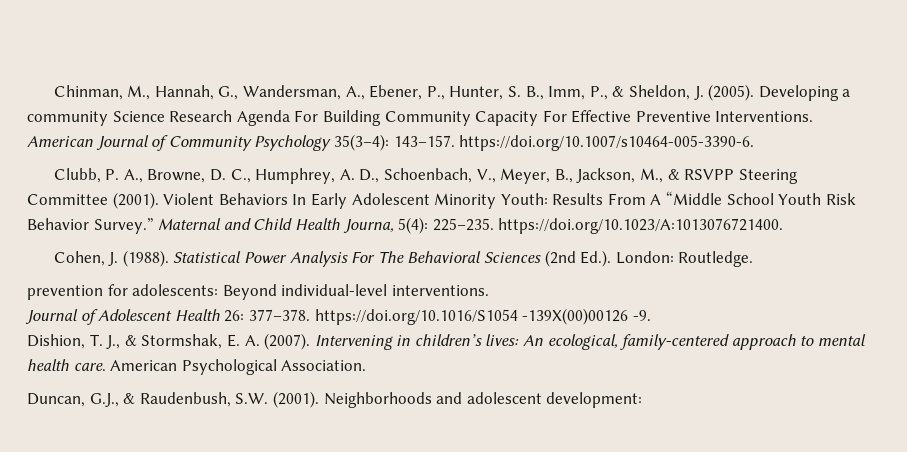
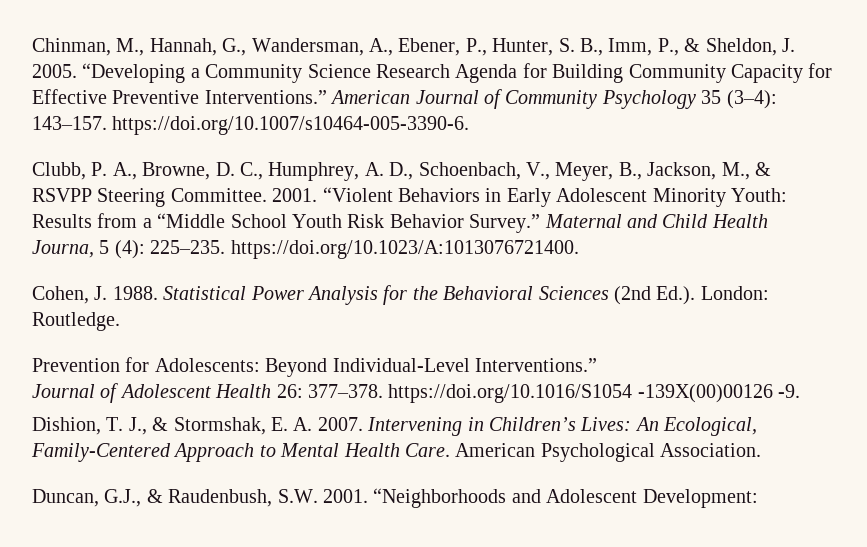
- Chinman, M., Hannah, G., Wandersman, A., Ebener, P., Hunter, S. B., Imm, P., & Sheldon, J. (2005). Developing a community Science Research Agenda For Building Community Capacity For Effective Preventive Interventions.
+ Chinman, M., Hannah, G., Wandersman, A., Ebener, P., Hunter, S. B., Imm, P., & Sheldon, J. 2005. “Developing a Community Science Research Agenda for Building Community Capacity for Effective Preventive Interventions.”
- American Journal of Community Psychology 35(3–4): 143–157. https://doi.org/10.1007/s10464-005-3390-6.
+ American Journal of Community Psychology 35 (3–4): 143–157. https://doi.org/10.1007/s10464-005-3390-6.
- Clubb, P. A., Browne, D. C., Humphrey, A. D., Schoenbach, V., Meyer, B., Jackson, M., & RSVPP Steering Committee (2001). Violent Behaviors In Early Adolescent Minority Youth: Results From A “Middle School Youth Risk Behavior Survey.”
+ Clubb, P. A., Browne, D. C., Humphrey, A. D., Schoenbach, V., Meyer, B., Jackson, M., & RSVPP Steering Committee. 2001. “Violent Behaviors in Early Adolescent Minority Youth: Results from a “Middle School Youth Risk Behavior Survey.”
- Maternal and Child Health Journa, 5(4): 225–235. https://doi.org/10.1023/A:1013076721400.
+ Maternal and Child Health Journa, 5 (4): 225–235. https://doi.org/10.1023/A:1013076721400.
- Cohen, J. (1988).
+ Cohen, J. 1988.
- Statistical Power Analysis For The Behavioral Sciences (2nd Ed.). London: Routledge.
+ Statistical Power Analysis for the Behavioral Sciences (2nd Ed.). London: Routledge.
- prevention for adolescents: Beyond individual-level interventions.
+ Prevention for Adolescents: Beyond Individual-Level Interventions.”
- Dishion, T. J., & Stormshak, E. A. (2007).
+ Dishion, T. J., & Stormshak, E. A. 2007.
- Intervening in children’s lives: An ecological, family-centered approach to mental health care.
+ Intervening in Children’s Lives: An Ecological, Family-Centered Approach to Mental Health Care.
- Duncan, G.J., & Raudenbush, S.W. (2001). Neighborhoods and adolescent development:
+ Duncan, G.J., & Raudenbush, S.W. 2001. “Neighborhoods and Adolescent Development:

